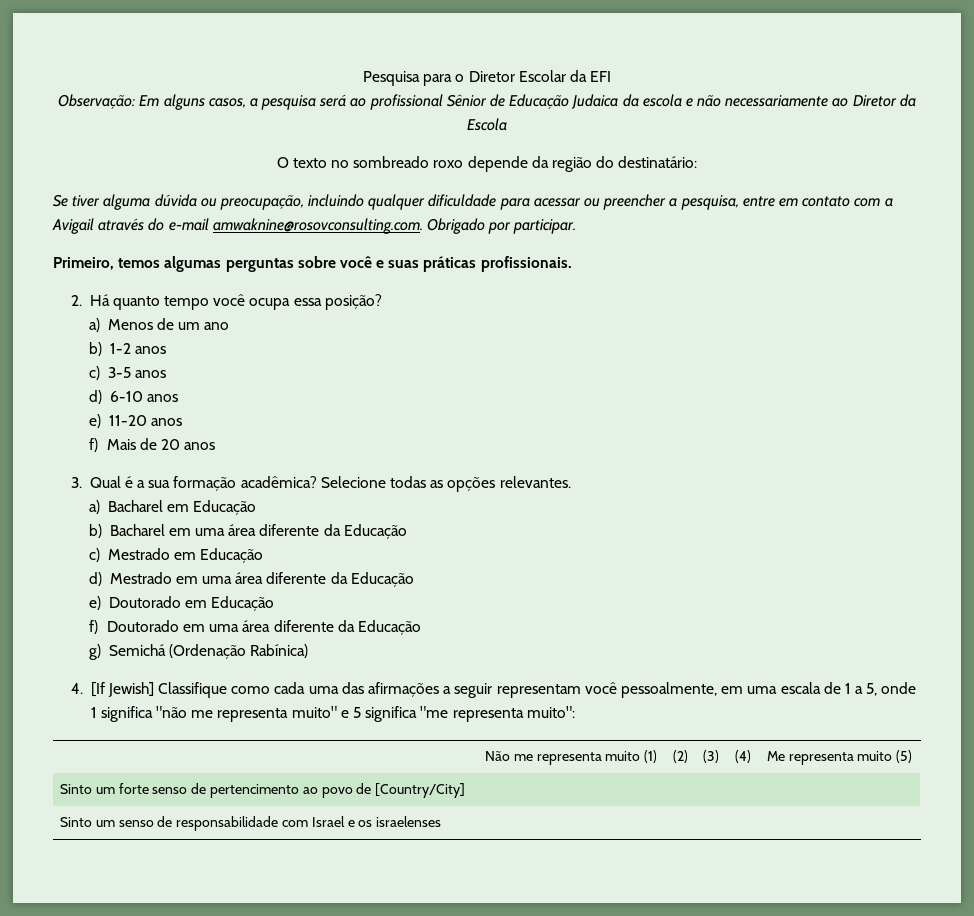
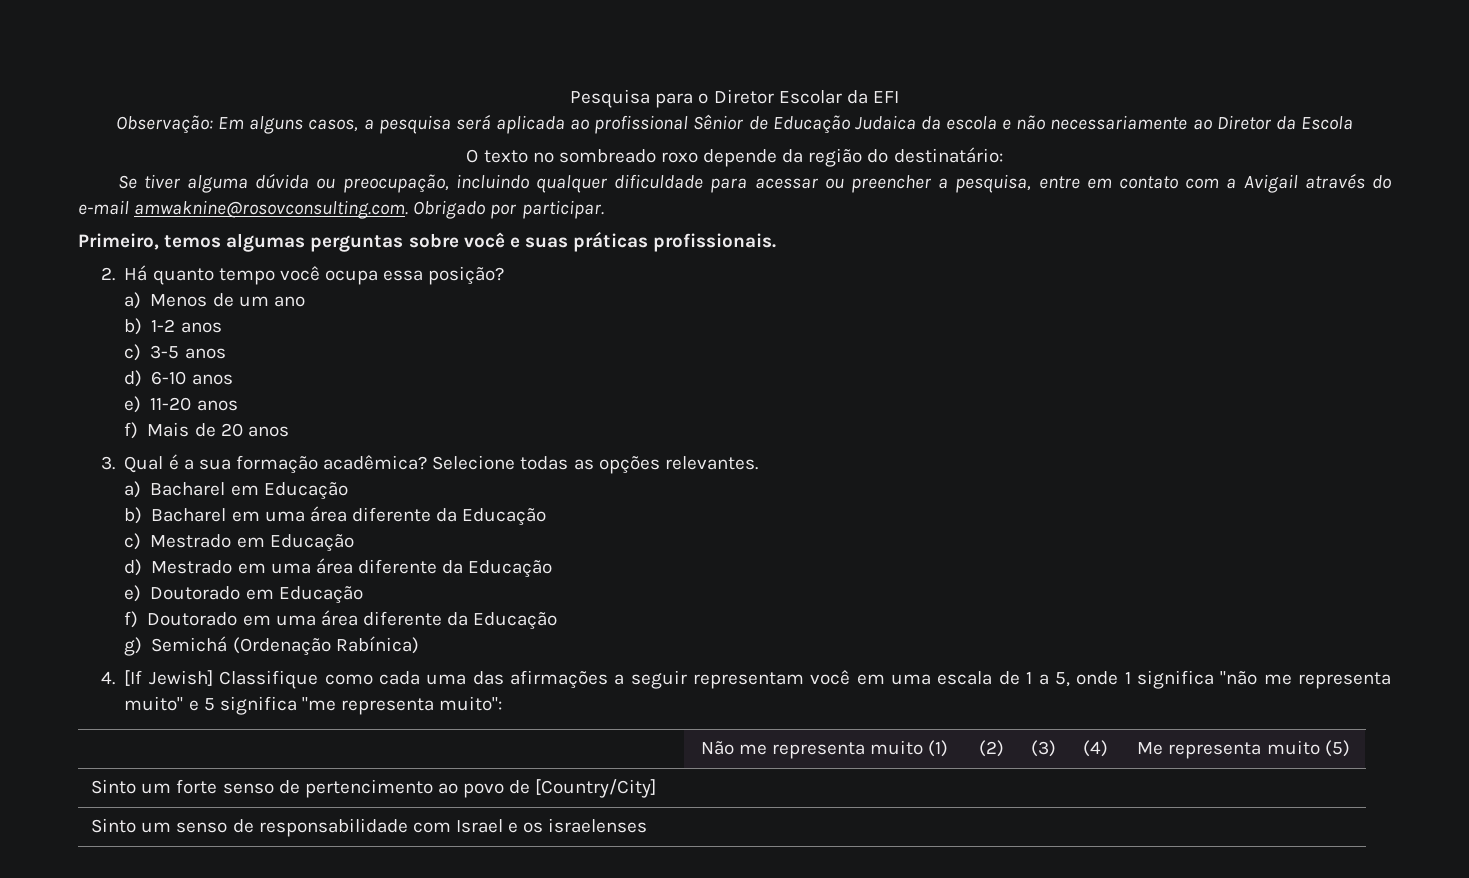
- Observação: Em alguns casos, a pesquisa será ao profissional Sênior de Educação Judaica da escola e não necessariamente ao Diretor da Escola
+ Observação: Em alguns casos, a pesquisa será aplicada ao profissional Sênior de Educação Judaica da escola e não necessariamente ao Diretor da Escola
- 4. [If Jewish] Classifique como cada uma das afirmações a seguir representam você pessoalmente, em uma escala de 1 a 5, onde 1 significa "não me representa muito" e 5 significa "me representa muito":
+ 4. [If Jewish] Classifique como cada uma das afirmações a seguir representam você em uma escala de 1 a 5, onde 1 significa "não me representa muito" e 5 significa "me representa muito":

